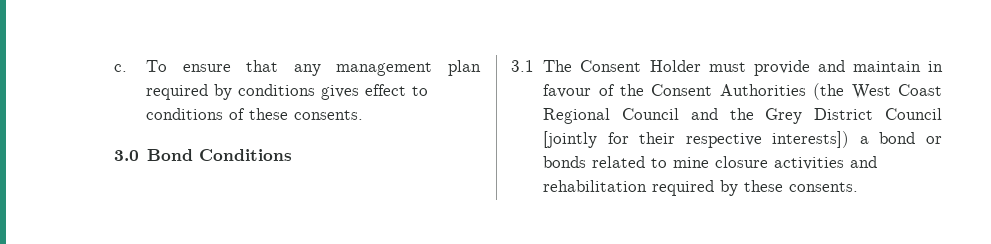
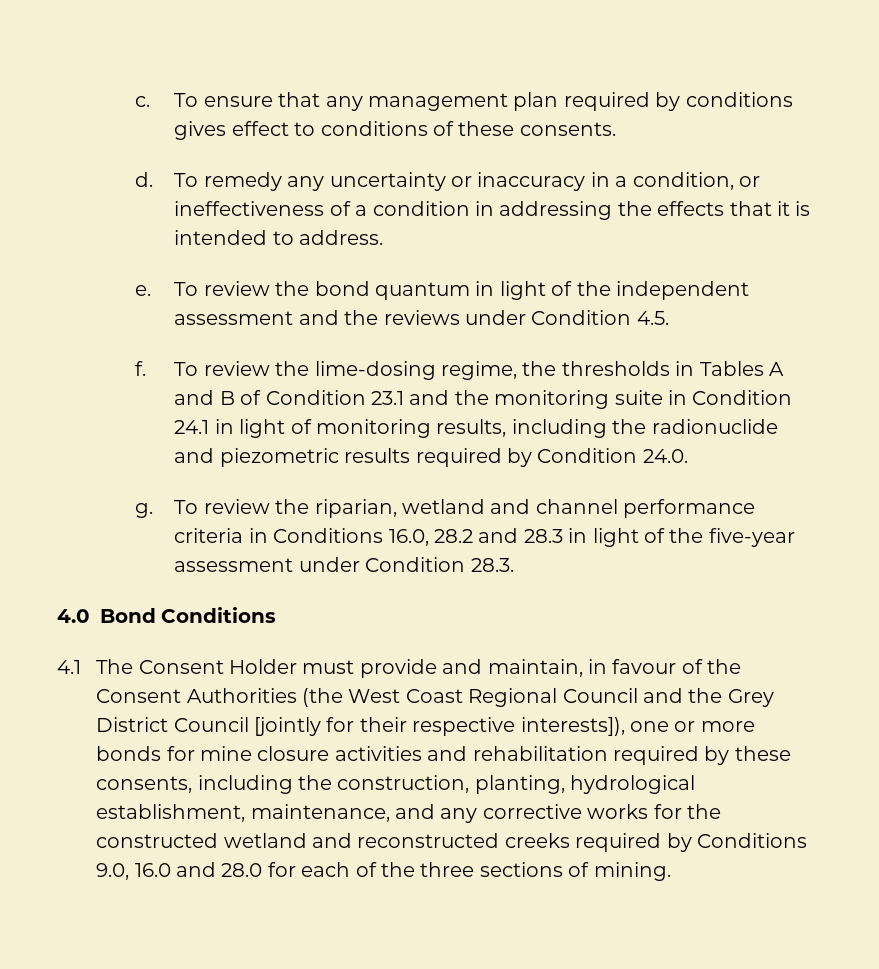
- 3.0 Bond Conditions
+ d. To remedy any uncertainty or inaccuracy in a condition, or ineffectiveness of a condition in addressing the effects that it is intended to address.
+ e. To review the bond quantum in light of the independent assessment and the reviews under Condition 4.5.
+ f. To review the lime-dosing regime, the thresholds in Tables A and B of Condition 23.1 and the monitoring suite in Condition 24.1 in light of monitoring results, including the radionuclide and piezometric results required by Condition 24.0.
+ g. To review the riparian, wetland and channel performance criteria in Conditions 16.0, 28.2 and 28.3 in light of the five-year assessment under Condition 28.3.
+ 4.0 Bond Conditions
- 3.1 The Consent Holder must provide and maintain in favour of the Consent Authorities (the West Coast Regional Council and the Grey District Council [jointly for their respective interests]) a bond or bonds related to mine closure activities and rehabilitation required by these consents.
+ 4.1 The Consent Holder must provide and maintain, in favour of the Consent Authorities (the West Coast Regional Council and the Grey District Council [jointly for their respective interests]), one or more bonds for mine closure activities and rehabilitation required by these consents, including the construction, planting, hydrological establishment, maintenance, and any corrective works for the constructed wetland and reconstructed creeks required by Conditions 9.0, 16.0 and 28.0 for each of the three sections of mining.

